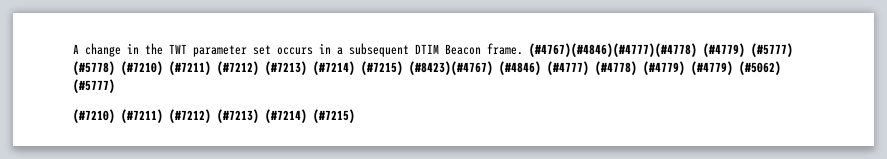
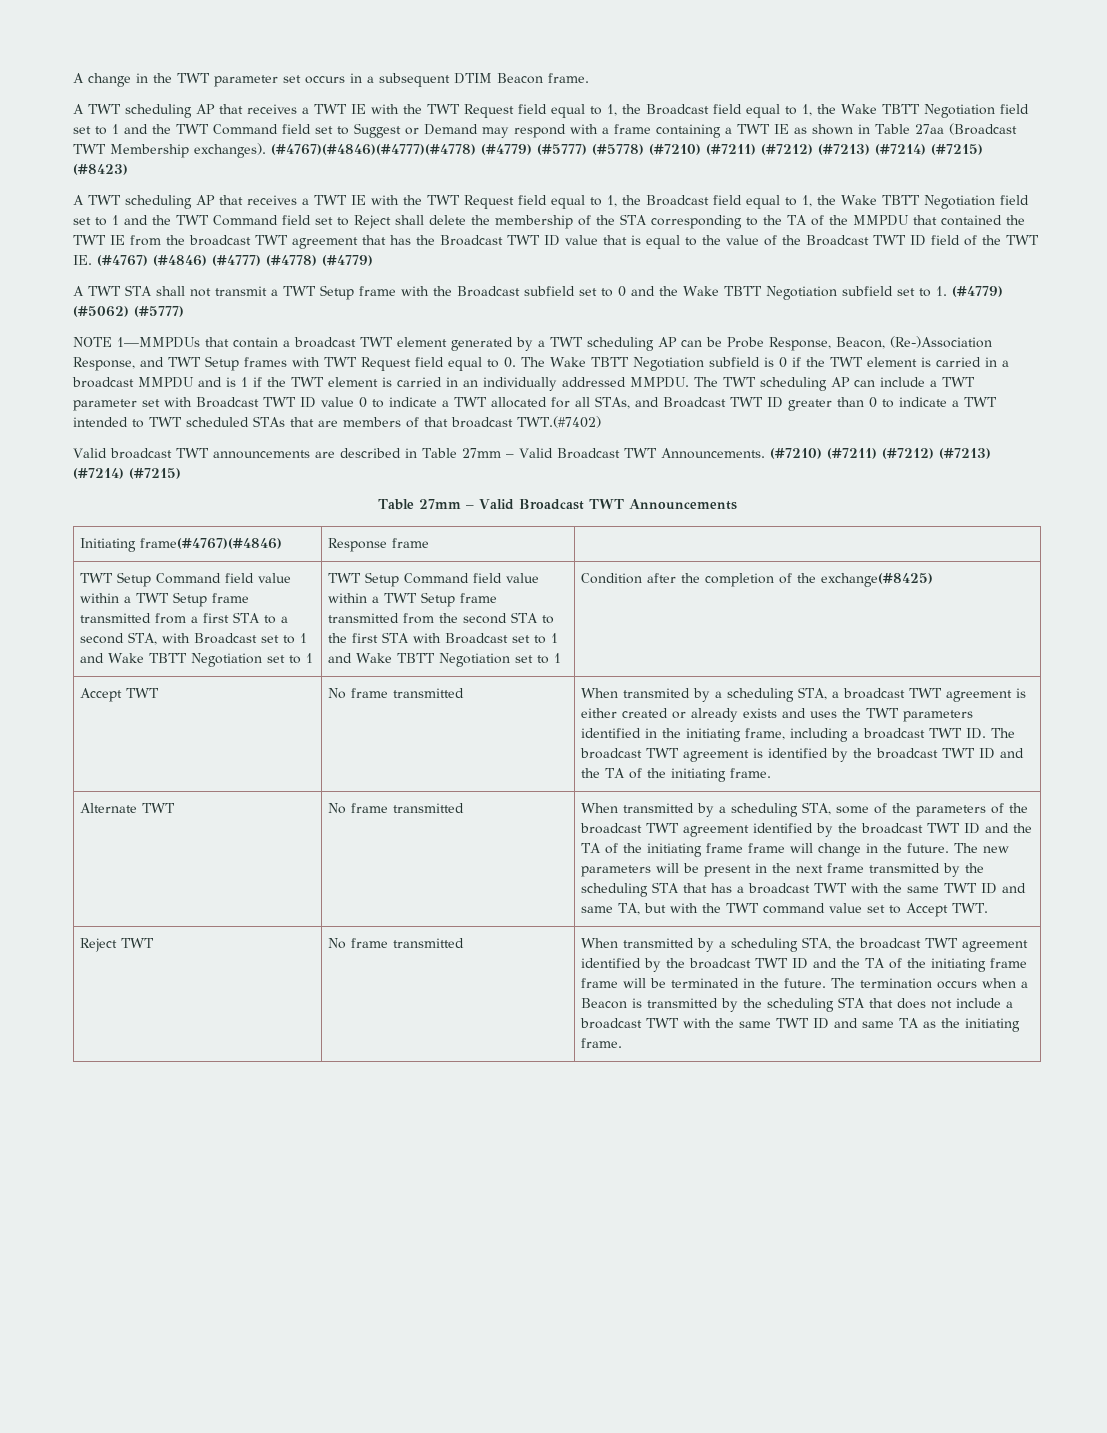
- A change in the TWT parameter set occurs in a subsequent DTIM Beacon frame. (#4767)(#4846)(#4777)(#4778) (#4779) (#5777) (#5778) (#7210) (#7211) (#7212) (#7213) (#7214) (#7215) (#8423)(#4767) (#4846) (#4777) (#4778) (#4779) (#4779) (#5062) (#5777)
- (#7210) (#7211) (#7212) (#7213) (#7214) (#7215)
+ A change in the TWT parameter set occurs in a subsequent DTIM Beacon frame.
+ A TWT scheduling AP that receives a TWT IE with the TWT Request field equal to 1, the Broadcast field equal to 1, the Wake TBTT Negotiation field set to 1 and the TWT Command field set to Suggest or Demand may respond with a frame containing a TWT IE as shown in Table 27aa (Broadcast TWT Membership exchanges). (#4767)(#4846)(#4777)(#4778) (#4779) (#5777) (#5778) (#7210) (#7211) (#7212) (#7213) (#7214) (#7215) (#8423)
+ A TWT scheduling AP that receives a TWT IE with the TWT Request field equal to 1, the Broadcast field equal to 1, the Wake TBTT Negotiation field set to 1 and the TWT Command field set to Reject shall delete the membership of the STA corresponding to the TA of the MMPDU that contained the TWT IE from the broadcast TWT agreement that has the Broadcast TWT ID value that is equal to the value of the Broadcast TWT ID field of the TWT IE. (#4767) (#4846) (#4777) (#4778) (#4779)
+ A TWT STA shall not transmit a TWT Setup frame with the Broadcast subfield set to 0 and the Wake TBTT Negotiation subfield set to 1. (#4779) (#5062) (#5777)
+ NOTE 1—MMPDUs that contain a broadcast TWT element generated by a TWT scheduling AP can be Probe Response, Beacon, (Re-)Association Response, and TWT Setup frames with TWT Request field equal to 0. The Wake TBTT Negotiation subfield is 0 if the TWT element is carried in a broadcast MMPDU and is 1 if the TWT element is carried in an individually addressed MMPDU. The TWT scheduling AP can include a TWT parameter set with Broadcast TWT ID value 0 to indicate a TWT allocated for all STAs, and Broadcast TWT ID greater than 0 to indicate a TWT intended to TWT scheduled STAs that are members of that broadcast TWT.(#7402)
+ Valid broadcast TWT announcements are described in Table 27mm – Valid Broadcast TWT Announcements. (#7210) (#7211) (#7212) (#7213) (#7214) (#7215)
+ Table 27mm – Valid Broadcast TWT Announcements
+ Initiating frame(#4767)(#4846) | Response frame |
+ TWT Setup Command field value within a TWT Setup frame transmitted from a first STA to a second STA, with Broadcast set to 1 and Wake TBTT Negotiation set to 1 | TWT Setup Command field value within a TWT Setup frame transmitted from the second STA to the first STA with Broadcast set to 1 and Wake TBTT Negotiation set to 1 | Condition after the completion of the exchange(#8425)
+ Accept TWT | No frame transmitted | When transmited by a scheduling STA, a broadcast TWT agreement is either created or already exists and uses the TWT parameters identified in the initiating frame, including a broadcast TWT ID. The broadcast TWT agreement is identified by the broadcast TWT ID and the TA of the initiating frame.
+ Alternate TWT | No frame transmitted | When transmitted by a scheduling STA, some of the parameters of the broadcast TWT agreement identified by the broadcast TWT ID and the TA of the initiating frame frame will change in the future. The new parameters will be present in the next frame transmitted by the scheduling STA that has a broadcast TWT with the same TWT ID and same TA, but with the TWT command value set to Accept TWT.
+ Reject TWT | No frame transmitted | When transmitted by a scheduling STA, the broadcast TWT agreement identified by the broadcast TWT ID and the TA of the initiating frame frame will be terminated in the future. The termination occurs when a Beacon is transmitted by the scheduling STA that does not include a broadcast TWT with the same TWT ID and same TA as the initiating frame.

